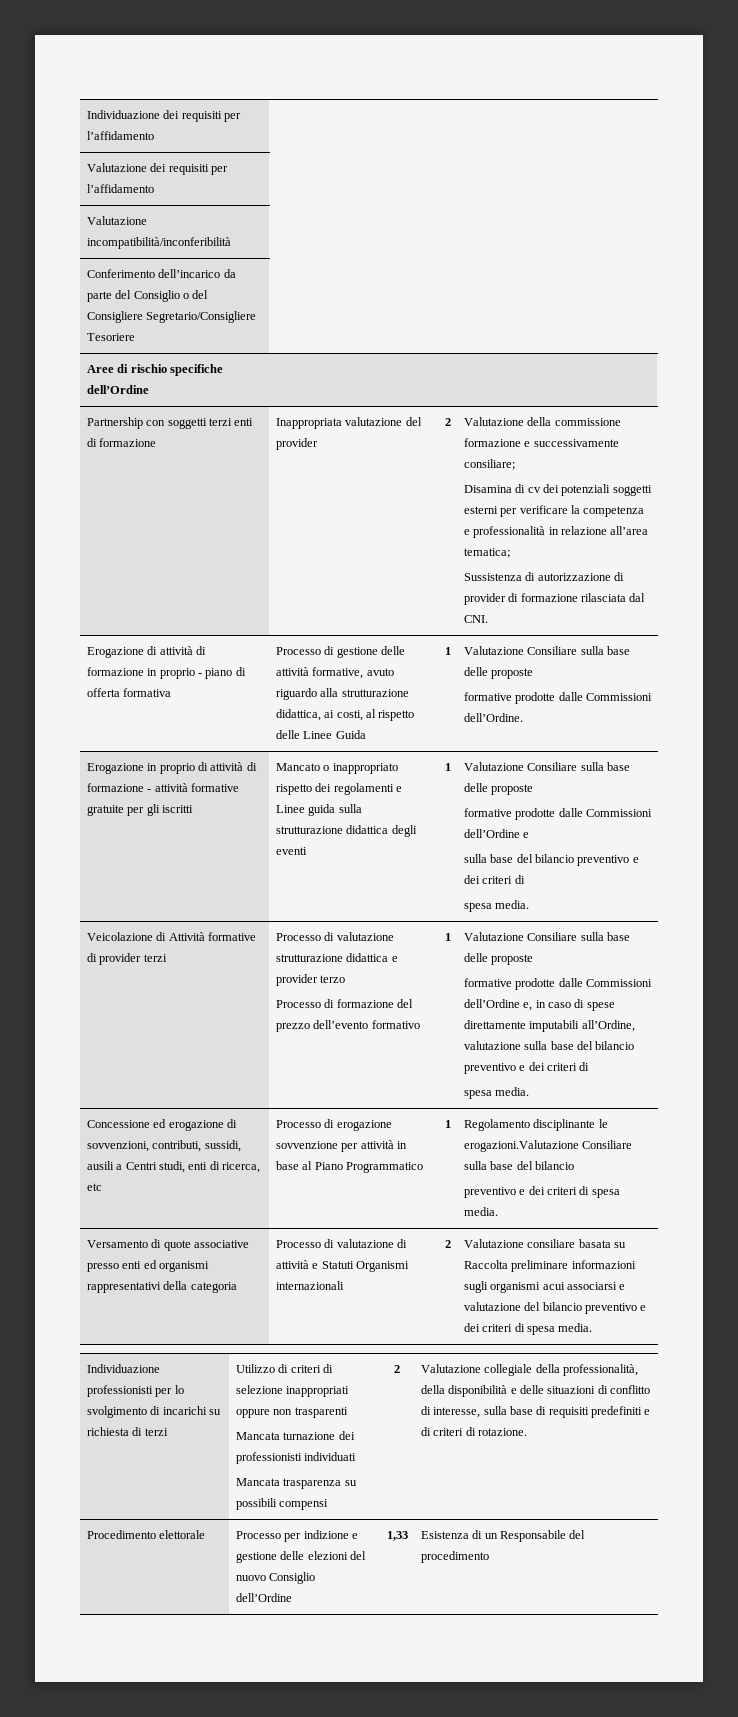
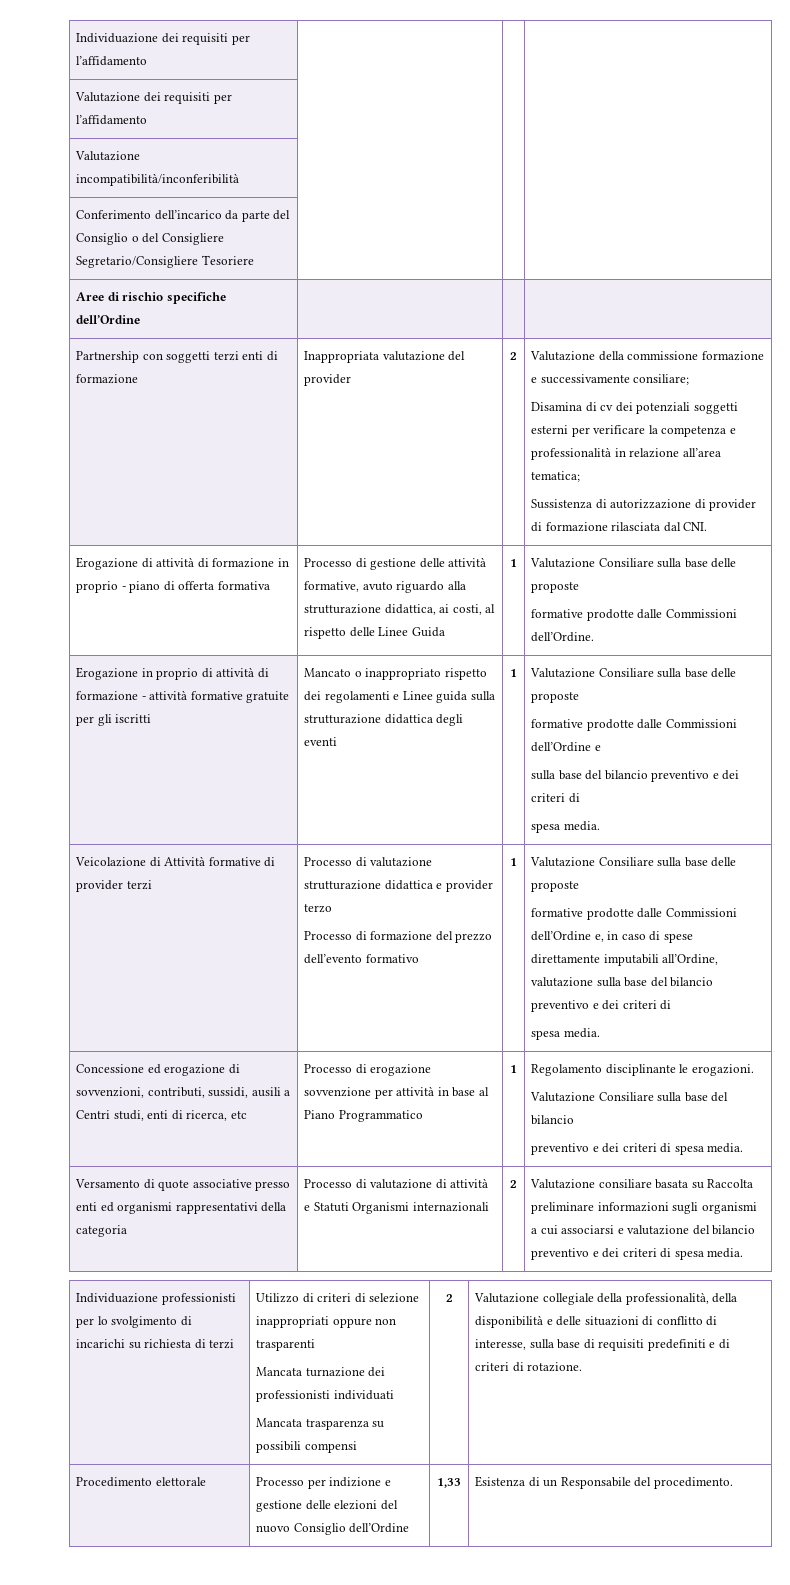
- Regolamento disciplinante le erogazioni.Valutazione Consiliare sulla base del bilancio
+ Regolamento disciplinante le erogazioni.
+ Valutazione Consiliare sulla base del bilancio
- Valutazione consiliare basata su Raccolta preliminare informazioni sugli organismi acui associarsi e valutazione del bilancio preventivo e dei criteri di spesa media.
+ Valutazione consiliare basata su Raccolta preliminare informazioni sugli organismi a cui associarsi e valutazione del bilancio preventivo e dei criteri di spesa media.
- Procedimento elettorale | Processo per indizione e gestione delle elezioni del nuovo Consiglio dell’Ordine | 1,33 | Esistenza di un Responsabile del procedimento
+ Procedimento elettorale | Processo per indizione e gestione delle elezioni del nuovo Consiglio dell’Ordine | 1,33 | Esistenza di un Responsabile del procedimento.

